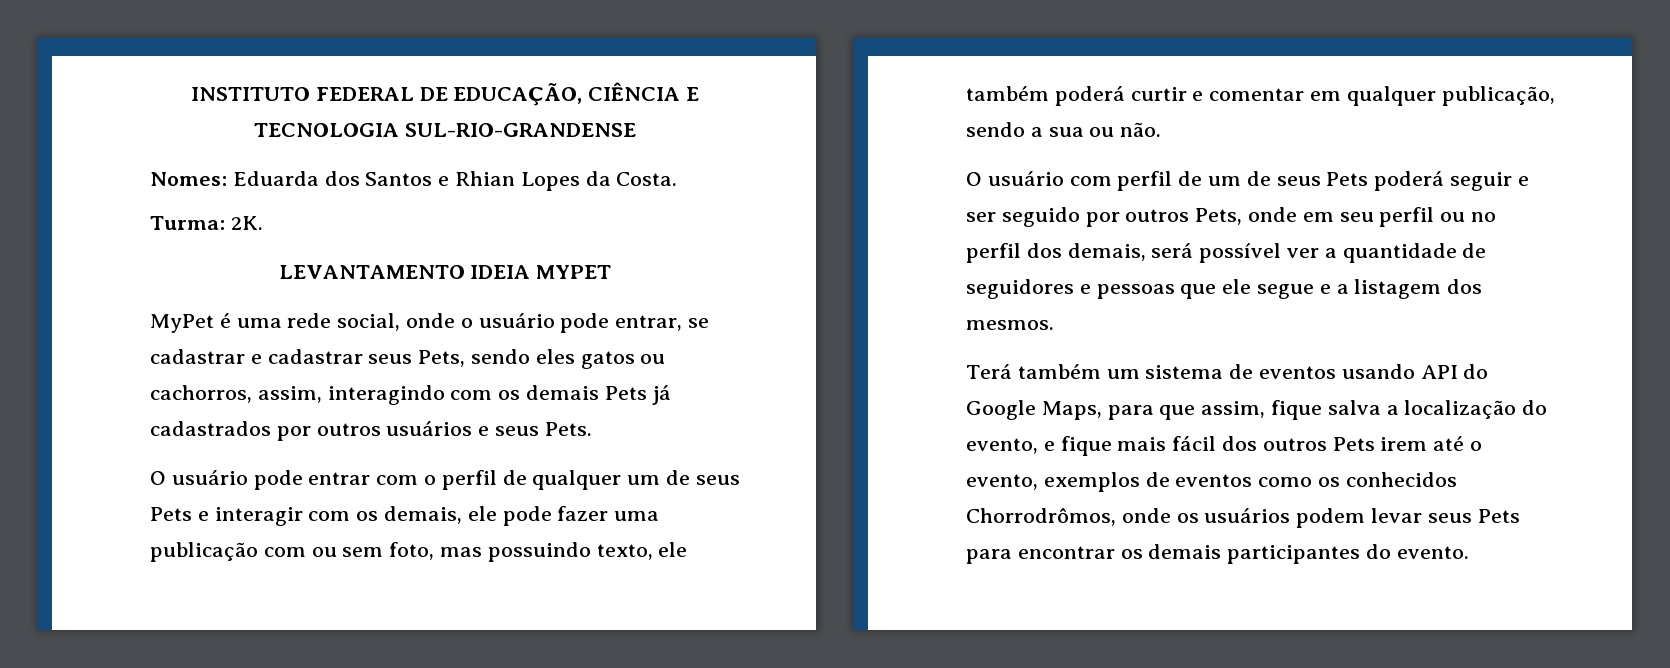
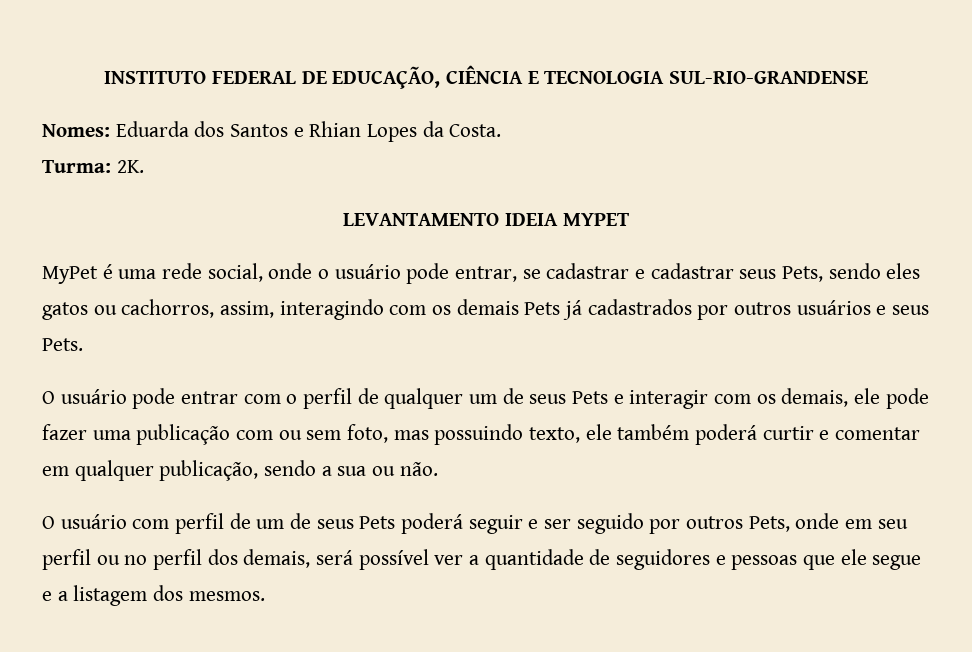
- Terá também um sistema de eventos usando API do Google Maps, para que assim, fique salva a localização do evento, e fique mais fácil dos outros Pets irem até o evento, exemplos de eventos como os conhecidos Chorrodrômos, onde os usuários podem levar seus Pets para encontrar os demais participantes do evento.

